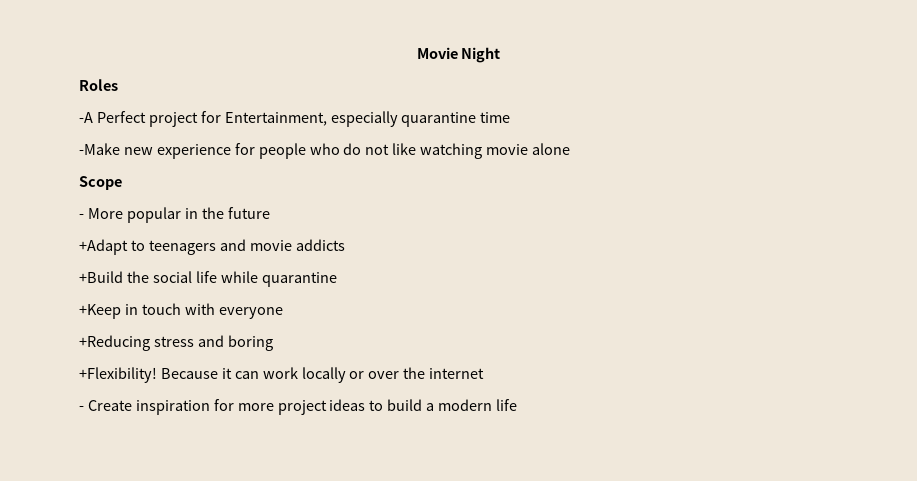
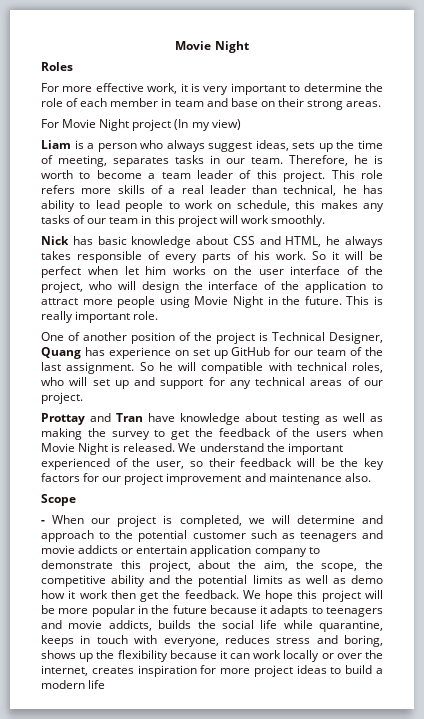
- -A Perfect project for Entertainment, especially quarantine time
- -Make new experience for people who do not like watching movie alone
+ For more effective work, it is very important to determine the role of each member in team and base on their strong areas.
+ For Movie Night project (In my view)
+ Liam is a person who always suggest ideas, sets up the time of meeting, separates tasks in our team. Therefore, he is worth to become a team leader of this project. This role refers more skills of a real leader than technical, he has ability to lead people to work on schedule, this makes any tasks of our team in this project will work smoothly.
+ Nick has basic knowledge about CSS and HTML, he always takes responsible of every parts of his work. So it will be perfect when let him works on the user interface of the project, who will design the interface of the application to attract more people using Movie Night in the future. This is really important role.
+ One of another position of the project is Technical Designer, Quang has experience on set up GitHub for our team of the last assignment. So he will compatible with technical roles, who will set up and support for any technical areas of our project.
+ Prottay and Tran have knowledge about testing as well as making the survey to get the feedback of the users when Movie Night is released. We understand the important experienced of the user, so their feedback will be the key factors for our project improvement and maintenance also.
  Scope
- - More popular in the future
- +Adapt to teenagers and movie addicts
- +Build the social life while quarantine
- +Keep in touch with everyone
- +Reducing stress and boring
- +Flexibility! Because it can work locally or over the internet
- - Create inspiration for more project ideas to build a modern life
+ - When our project is completed, we will determine and approach to the potential customer such as teenagers and movie addicts or entertain application company to demonstrate this project, about the aim, the scope, the competitive ability and the potential limits as well as demo how it work then get the feedback. We hope this project will be more popular in the future because it adapts to teenagers and movie addicts, builds the social life while quarantine, keeps in touch with everyone, reduces stress and boring, shows up the flexibility because it can work locally or over the internet, creates inspiration for more project ideas to build a modern life

